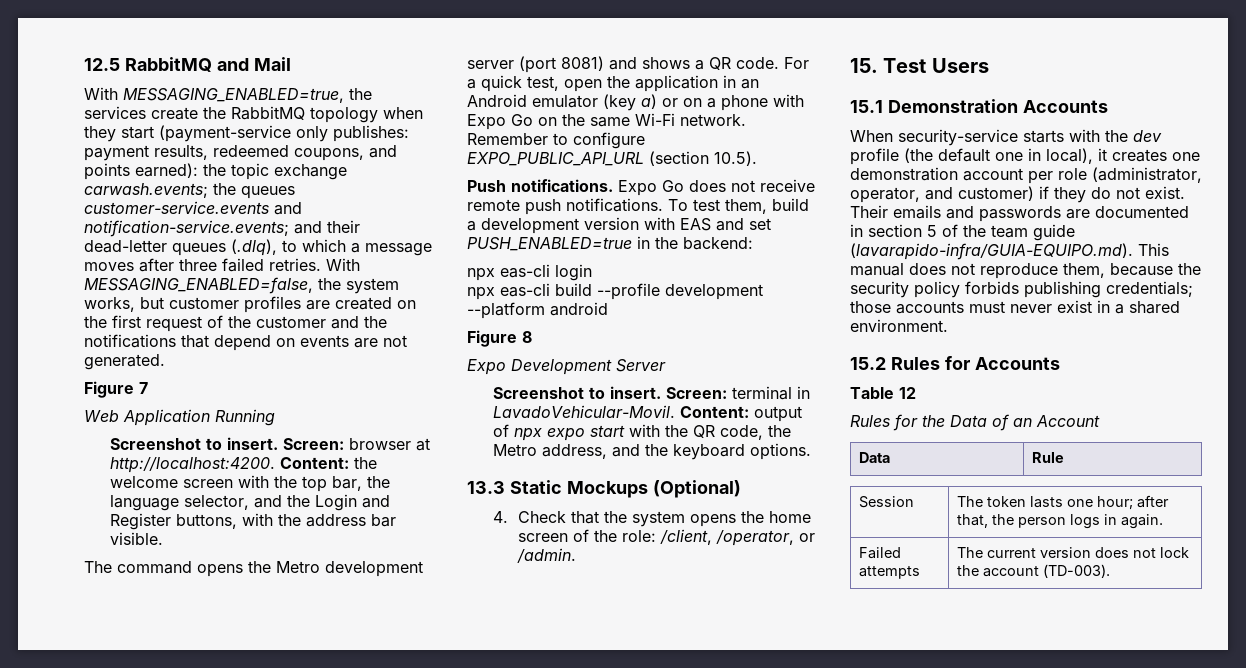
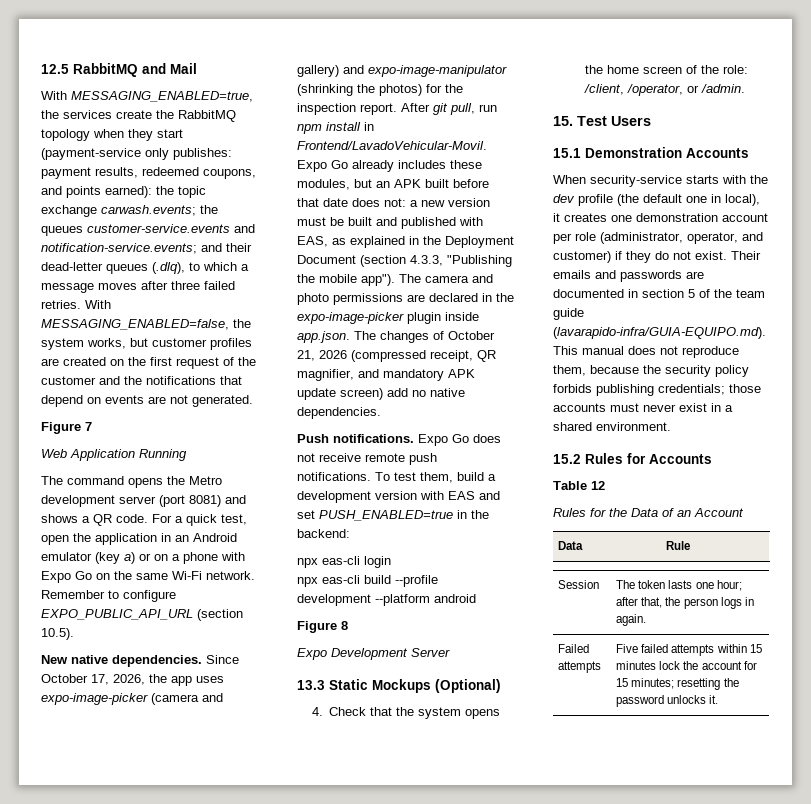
- Screenshot to insert. Screen: browser at http://localhost:4200. Content: the welcome screen with the top bar, the language selector, and the Login and Register buttons, with the address bar visible.
+ New native dependencies. Since October 17, 2026, the app uses expo-image-picker (camera and gallery) and expo-image-manipulator (shrinking the photos) for the inspection report. After git pull, run npm install in Frontend/LavadoVehicular-Movil. Expo Go already includes these modules, but an APK built before that date does not: a new version must be built and published with EAS, as explained in the Deployment Document (section 4.3.3, "Publishing the mobile app"). The camera and photo permissions are declared in the expo-image-picker plugin inside app.json. The changes of October 21, 2026 (compressed receipt, QR magnifier, and mandatory APK update screen) add no native dependencies.
- Screenshot to insert. Screen: terminal in LavadoVehicular-Movil. Content: output of npx expo start with the QR code, the Metro address, and the keyboard options.
- Failed attempts | The current version does not lock the account (TD-003).
+ Failed attempts | Five failed attempts within 15 minutes lock the account for 15 minutes; resetting the password unlocks it.

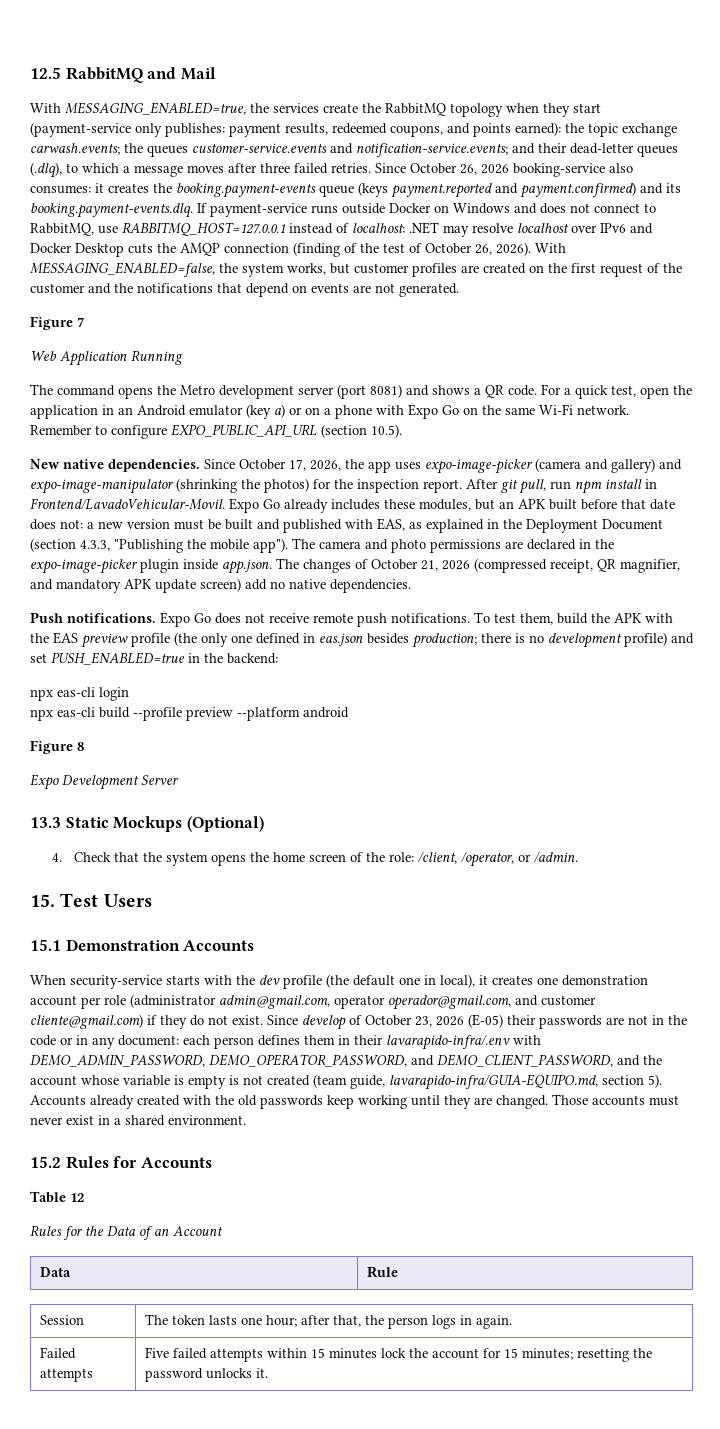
+ Since October 26, 2026 booking-service also consumes: it creates the booking.payment-events queue (keys payment.reported and payment.confirmed) and its booking.payment-events.dlq. If payment-service runs outside Docker on Windows and does not connect to RabbitMQ, use RABBITMQ_HOST=127.0.0.1 instead of localhost: .NET may resolve localhost over IPv6 and Docker Desktop cuts the AMQP connection (finding of the test of October 26, 2026).
- To test them, build a development version with EAS and set PUSH_ENABLED=true in the backend:
+ To test them, build the APK with the EAS preview profile (the only one defined in eas.json besides production; there is no development profile) and set PUSH_ENABLED=true in the backend:
- npx eas-cli build --profile development --platform android
+ npx eas-cli build --profile preview --platform android
- When security-service starts with the dev profile (the default one in local), it creates one demonstration account per role (administrator, operator, and customer) if they do not exist.
+ When security-service starts with the dev profile (the default one in local), it creates one demonstration account per role (administrator admin@gmail.com, operator operador@gmail.com, and customer cliente@gmail.com) if they do not exist.
- Their emails and passwords are documented in section 5 of the team guide (lavarapido-infra/GUIA-EQUIPO.md). This manual does not reproduce them, because the security policy forbids publishing credentials; those accounts must never exist in a shared environment.
+ Since develop of October 23, 2026 (E-05) their passwords are not in the code or in any document: each person defines them in their lavarapido-infra/.env with DEMO_ADMIN_PASSWORD, DEMO_OPERATOR_PASSWORD, and DEMO_CLIENT_PASSWORD, and the account whose variable is empty is not created (team guide, lavarapido-infra/GUIA-EQUIPO.md, section 5). Accounts already created with the old passwords keep working until they are changed. Those accounts must never exist in a shared environment.

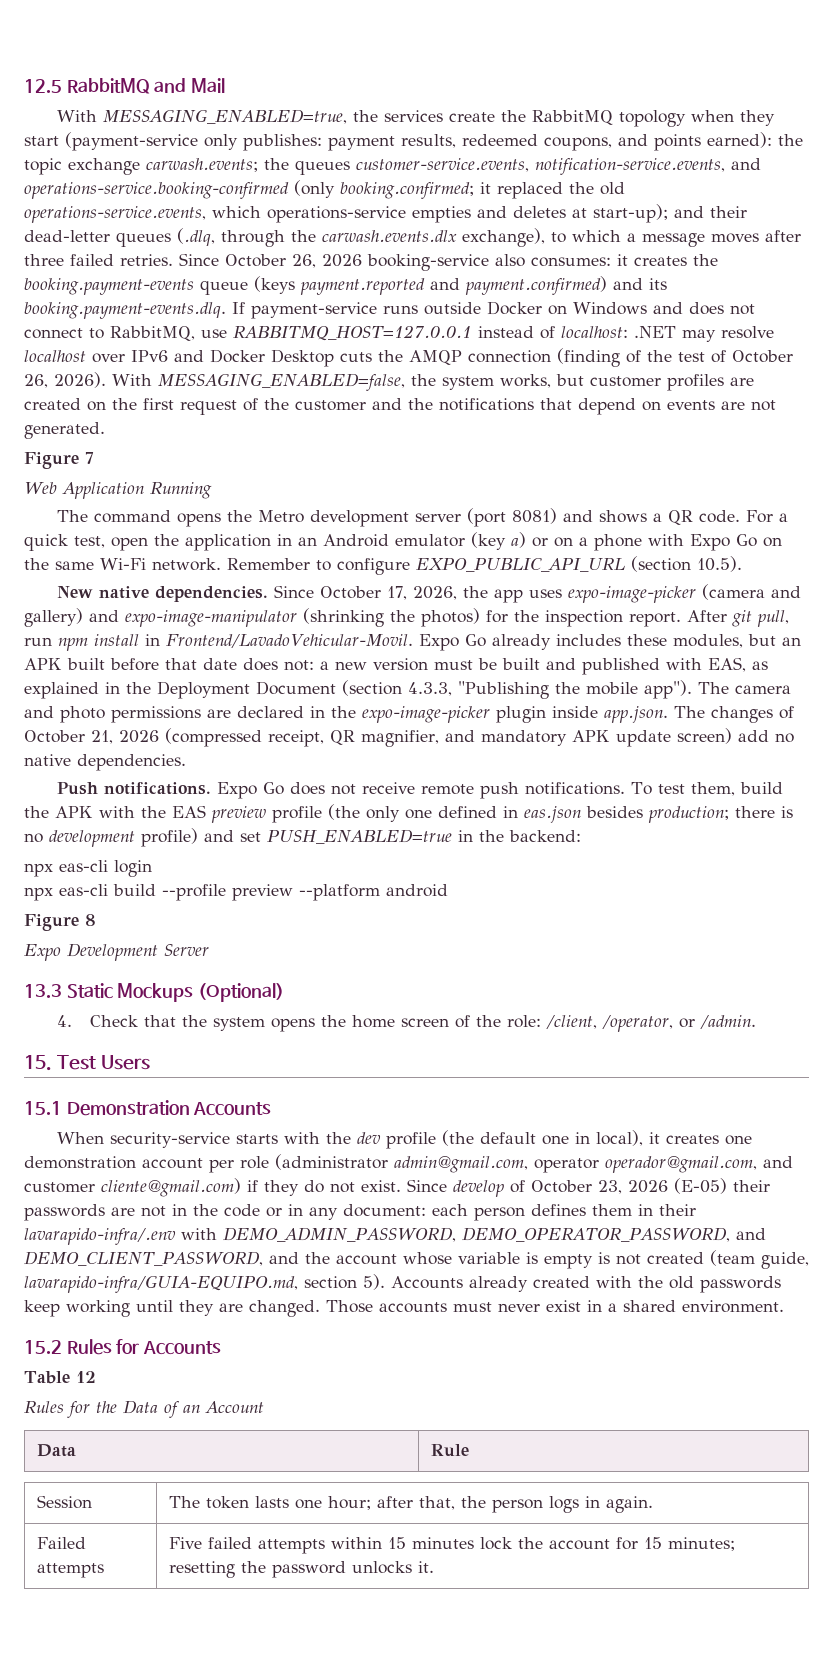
- With MESSAGING_ENABLED=true, the services create the RabbitMQ topology when they start (payment-service only publishes: payment results, redeemed coupons, and points earned): the topic exchange carwash.events; the queues customer-service.events and notification-service.events; and their dead-letter queues (.dlq), to which a message moves after three failed retries.
+ With MESSAGING_ENABLED=true, the services create the RabbitMQ topology when they start (payment-service only publishes: payment results, redeemed coupons, and points earned): the topic exchange carwash.events; the queues customer-service.events, notification-service.events, and operations-service.booking-confirmed (only booking.confirmed; it replaced the old operations-service.events, which operations-service empties and deletes at start-up); and their dead-letter queues (.dlq, through the carwash.events.dlx exchange), to which a message moves after three failed retries.

